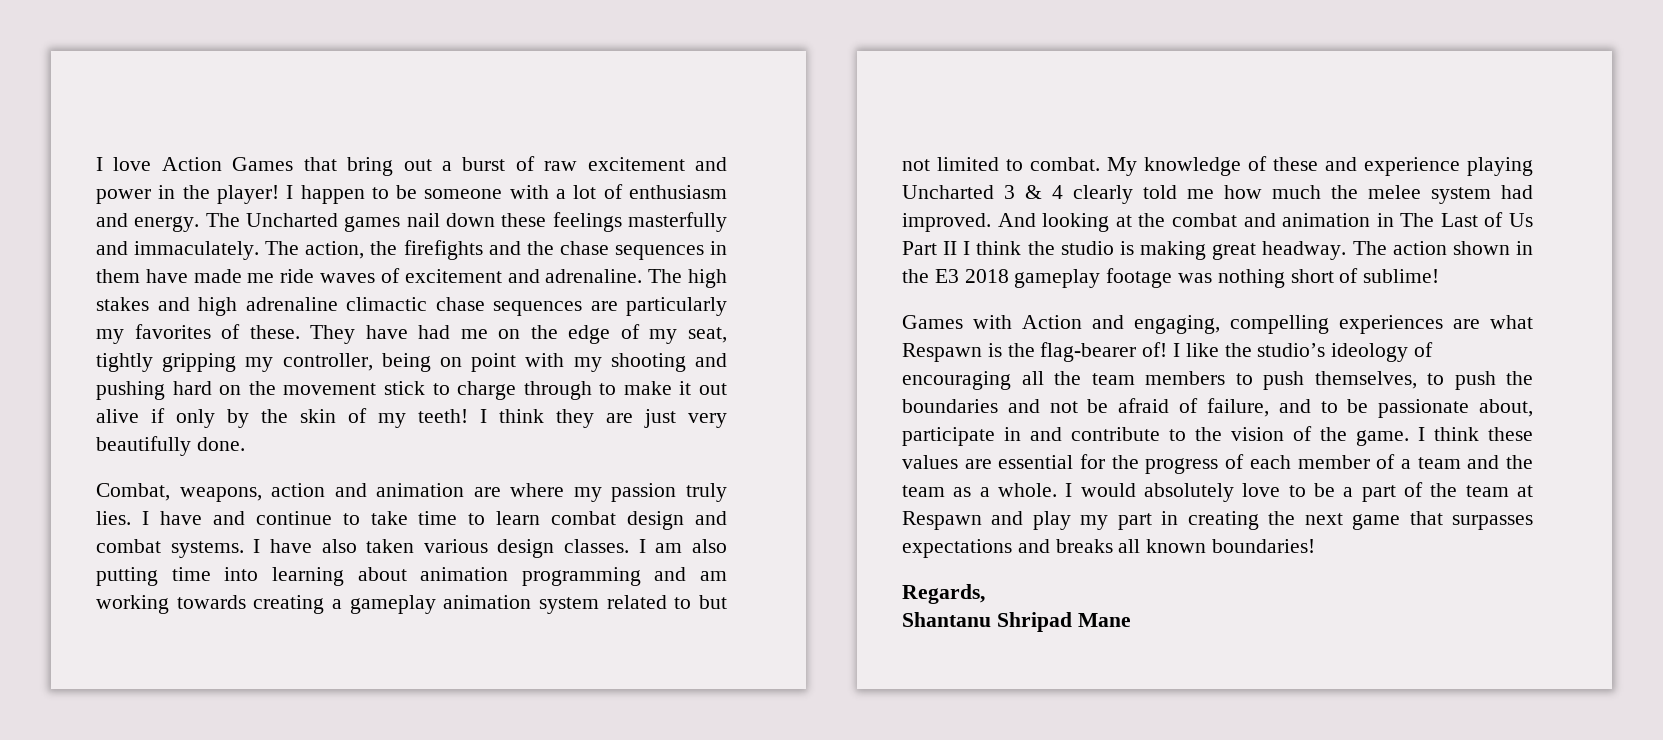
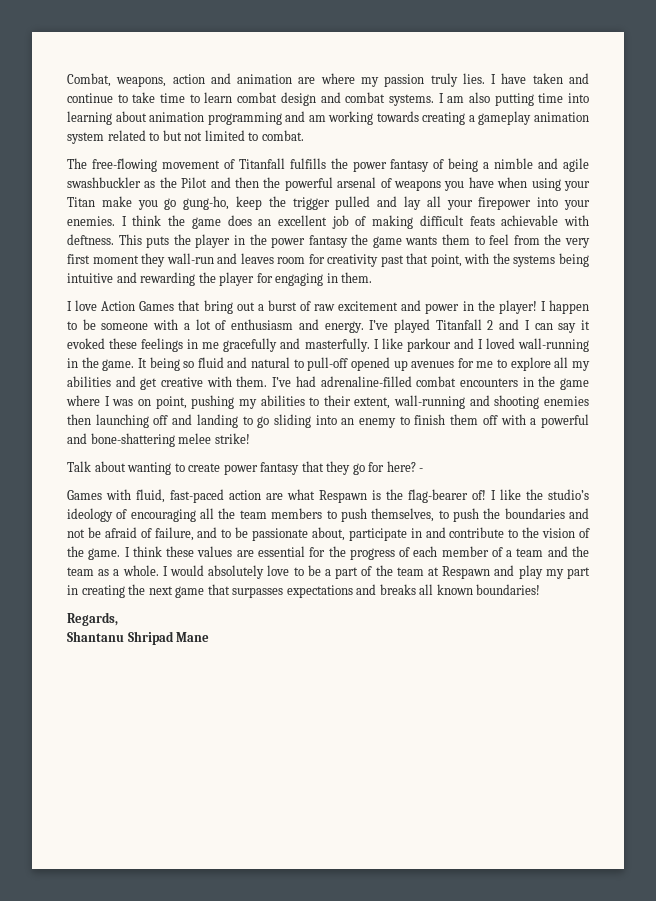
+ Combat, weapons, action and animation are where my passion truly lies. I have taken and continue to take time to learn combat design and combat systems. I am also putting time into learning about animation programming and am working towards creating a gameplay animation system related to but not limited to combat.
+ The free-flowing movement of Titanfall fulfills the power fantasy of being a nimble and agile swashbuckler as the Pilot and then the powerful arsenal of weapons you have when using your Titan make you go gung-ho, keep the trigger pulled and lay all your firepower into your enemies. I think the game does an excellent job of making difficult feats achievable with deftness. This puts the player in the power fantasy the game wants them to feel from the very first moment they wall-run and leaves room for creativity past that point, with the systems being intuitive and rewarding the player for engaging in them.
- The Uncharted games nail down these feelings masterfully and immaculately. The action, the firefights and the chase sequences in them have made me ride waves of excitement and adrenaline. The high stakes and high adrenaline climactic chase sequences are particularly my favorites of these. They have had me on the edge of my seat, tightly gripping my controller, being on point with my shooting and pushing hard on the movement stick to charge through to make it out alive if only by the skin of my teeth! I think they are just very beautifully done.
- Combat, weapons, action and animation are where my passion truly lies. I have and continue to take time to learn combat design and combat systems. I have also taken various design classes. I am also putting time into learning about animation programming and am working towards creating a gameplay animation system related to but not limited to combat. My knowledge of these and experience playing Uncharted 3 & 4 clearly told me how much the melee system had improved. And looking at the combat and animation in The Last of Us Part II I think the studio is making great headway. The action shown in the E3 2018 gameplay footage was nothing short of sublime!
- Games with Action and engaging, compelling experiences are what Respawn is the flag-bearer of!
+ I’ve played Titanfall 2 and I can say it evoked these feelings in me gracefully and masterfully. I like parkour and I loved wall-running in the game. It being so fluid and natural to pull-off opened up avenues for me to explore all my abilities and get creative with them. I’ve had adrenaline-filled combat encounters in the game where I was on point, pushing my abilities to their extent, wall-running and shooting enemies then launching off and landing to go sliding into an enemy to finish them off with a powerful and bone-shattering melee strike!
+ Talk about wanting to create power fantasy that they go for here? -
+ Games with fluid, fast-paced action are what Respawn is the flag-bearer of!

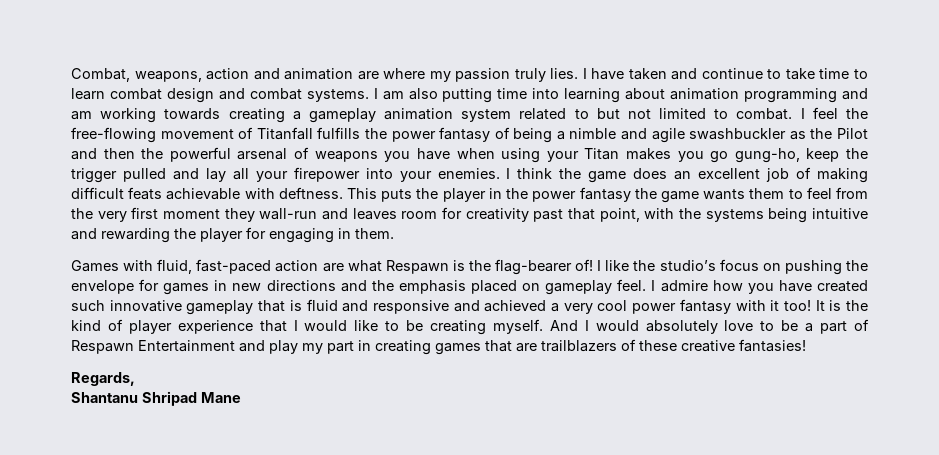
- I am also putting time into learning about animation programming and am working towards creating a gameplay animation system related to but not limited to combat.
- The free-flowing movement of Titanfall fulfills the power fantasy of being a nimble and agile swashbuckler as the Pilot and then the powerful arsenal of weapons you have when using your Titan make you go gung-ho, keep the trigger pulled and lay all your firepower into your enemies.
+ I am also putting time into learning about animation programming and am working towards creating a gameplay animation system related to but not limited to combat. I feel the free-flowing movement of Titanfall fulfills the power fantasy of being a nimble and agile swashbuckler as the Pilot and then the powerful arsenal of weapons you have when using your Titan makes you go gung-ho, keep the trigger pulled and lay all your firepower into your enemies.
- I love Action Games that bring out a burst of raw excitement and power in the player! I happen to be someone with a lot of enthusiasm and energy. I’ve played Titanfall 2 and I can say it evoked these feelings in me gracefully and masterfully. I like parkour and I loved wall-running in the game. It being so fluid and natural to pull-off opened up avenues for me to explore all my abilities and get creative with them. I’ve had adrenaline-filled combat encounters in the game where I was on point, pushing my abilities to their extent, wall-running and shooting enemies then launching off and landing to go sliding into an enemy to finish them off with a powerful and bone-shattering melee strike!
- Talk about wanting to create power fantasy that they go for here? -
- I like the studio’s ideology of encouraging all the team members to push themselves, to push the boundaries and not be afraid of failure, and to be passionate about, participate in and contribute to the vision of the game. I think these values are essential for the progress of each member of a team and the team as a whole. I would absolutely love to be a part of the team at Respawn and play my part in creating the next game that surpasses expectations and breaks all known boundaries!
+ I like the studio’s focus on pushing the envelope for games in new directions and the emphasis placed on gameplay feel. I admire how you have created such innovative gameplay that is fluid and responsive and achieved a very cool power fantasy with it too! It is the kind of player experience that I would like to be creating myself. And I would absolutely love to be a part of Respawn Entertainment and play my part in creating games that are trailblazers of these creative fantasies!

